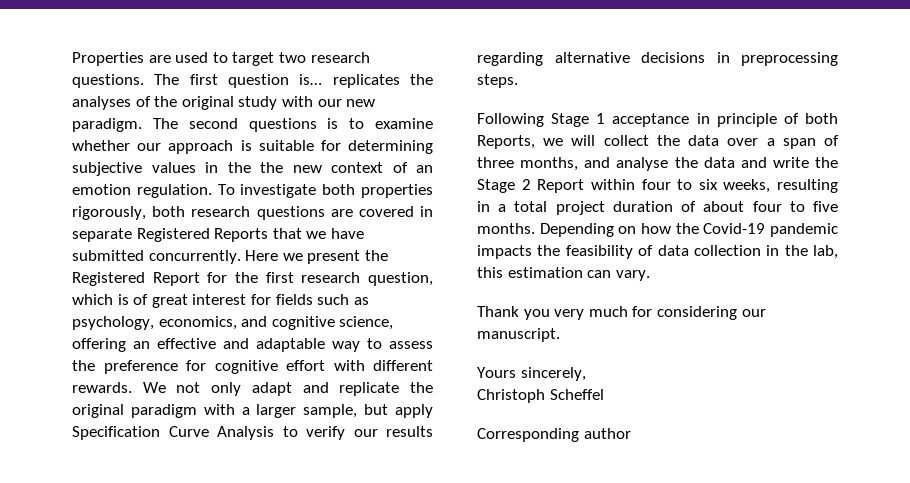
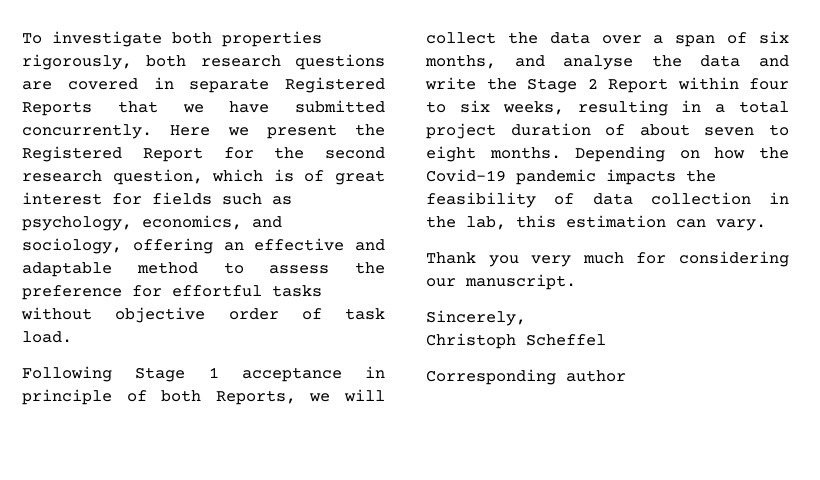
- Properties are used to target two research questions. The first question is… replicates the analyses of the original study with our new paradigm. The second questions is to examine whether our approach is suitable for determining subjective values in the the new context of an emotion regulation.
- Here we present the Registered Report for the first research question, which is of great interest for fields such as psychology, economics, and cognitive science, offering an effective and adaptable way to assess the preference for cognitive effort with different rewards. We not only adapt and replicate the original paradigm with a larger sample, but apply Specification Curve Analysis to verify our results regarding alternative decisions in preprocessing steps.
+ Here we present the Registered Report for the second research question, which is of great interest for fields such as psychology, economics, and sociology, offering an effective and adaptable method to assess the preference for effortful tasks without objective order of task load.
- Following Stage 1 acceptance in principle of both Reports, we will collect the data over a span of three months, and analyse the data and write the Stage 2 Report within four to six weeks, resulting in a total project duration of about four to five months.
+ Following Stage 1 acceptance in principle of both Reports, we will collect the data over a span of six months, and analyse the data and write the Stage 2 Report within four to six weeks, resulting in a total project duration of about seven to eight months.
- Yours sincerely,
+ Sincerely,

